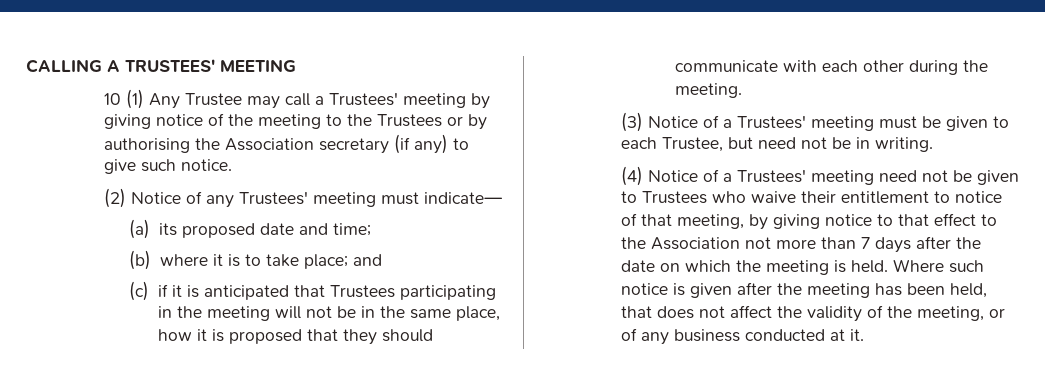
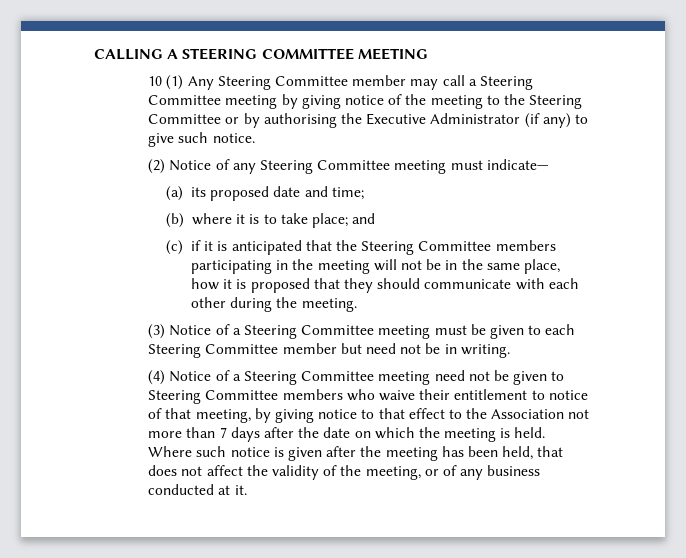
- CALLING A TRUSTEES' MEETING
+ CALLING A STEERING COMMITTEE MEETING
- 10 (1) Any Trustee may call a Trustees' meeting by giving notice of the meeting to the Trustees or by authorising the Association secretary (if any) to give such notice.
+ 10 (1) Any Steering Committee member may call a Steering Committee meeting by giving notice of the meeting to the Steering Committee or by authorising the Executive Administrator (if any) to give such notice.
- (2) Notice of any Trustees' meeting must indicate—
+ (2) Notice of any Steering Committee meeting must indicate—
- (c) if it is anticipated that Trustees participating in the meeting will not be in the same place, how it is proposed that they should communicate with each other during the meeting.
+ (c) if it is anticipated that the Steering Committee members participating in the meeting will not be in the same place, how it is proposed that they should communicate with each other during the meeting.
- (3) Notice of a Trustees' meeting must be given to each Trustee, but need not be in writing.
+ (3) Notice of a Steering Committee meeting must be given to each Steering Committee member but need not be in writing.
- (4) Notice of a Trustees' meeting need not be given to Trustees who waive their entitlement to notice of that meeting, by giving notice to that effect to the Association not more than 7 days after the date on which the meeting is held.
+ (4) Notice of a Steering Committee meeting need not be given to Steering Committee members who waive their entitlement to notice of that meeting, by giving notice to that effect to the Association not more than 7 days after the date on which the meeting is held.

